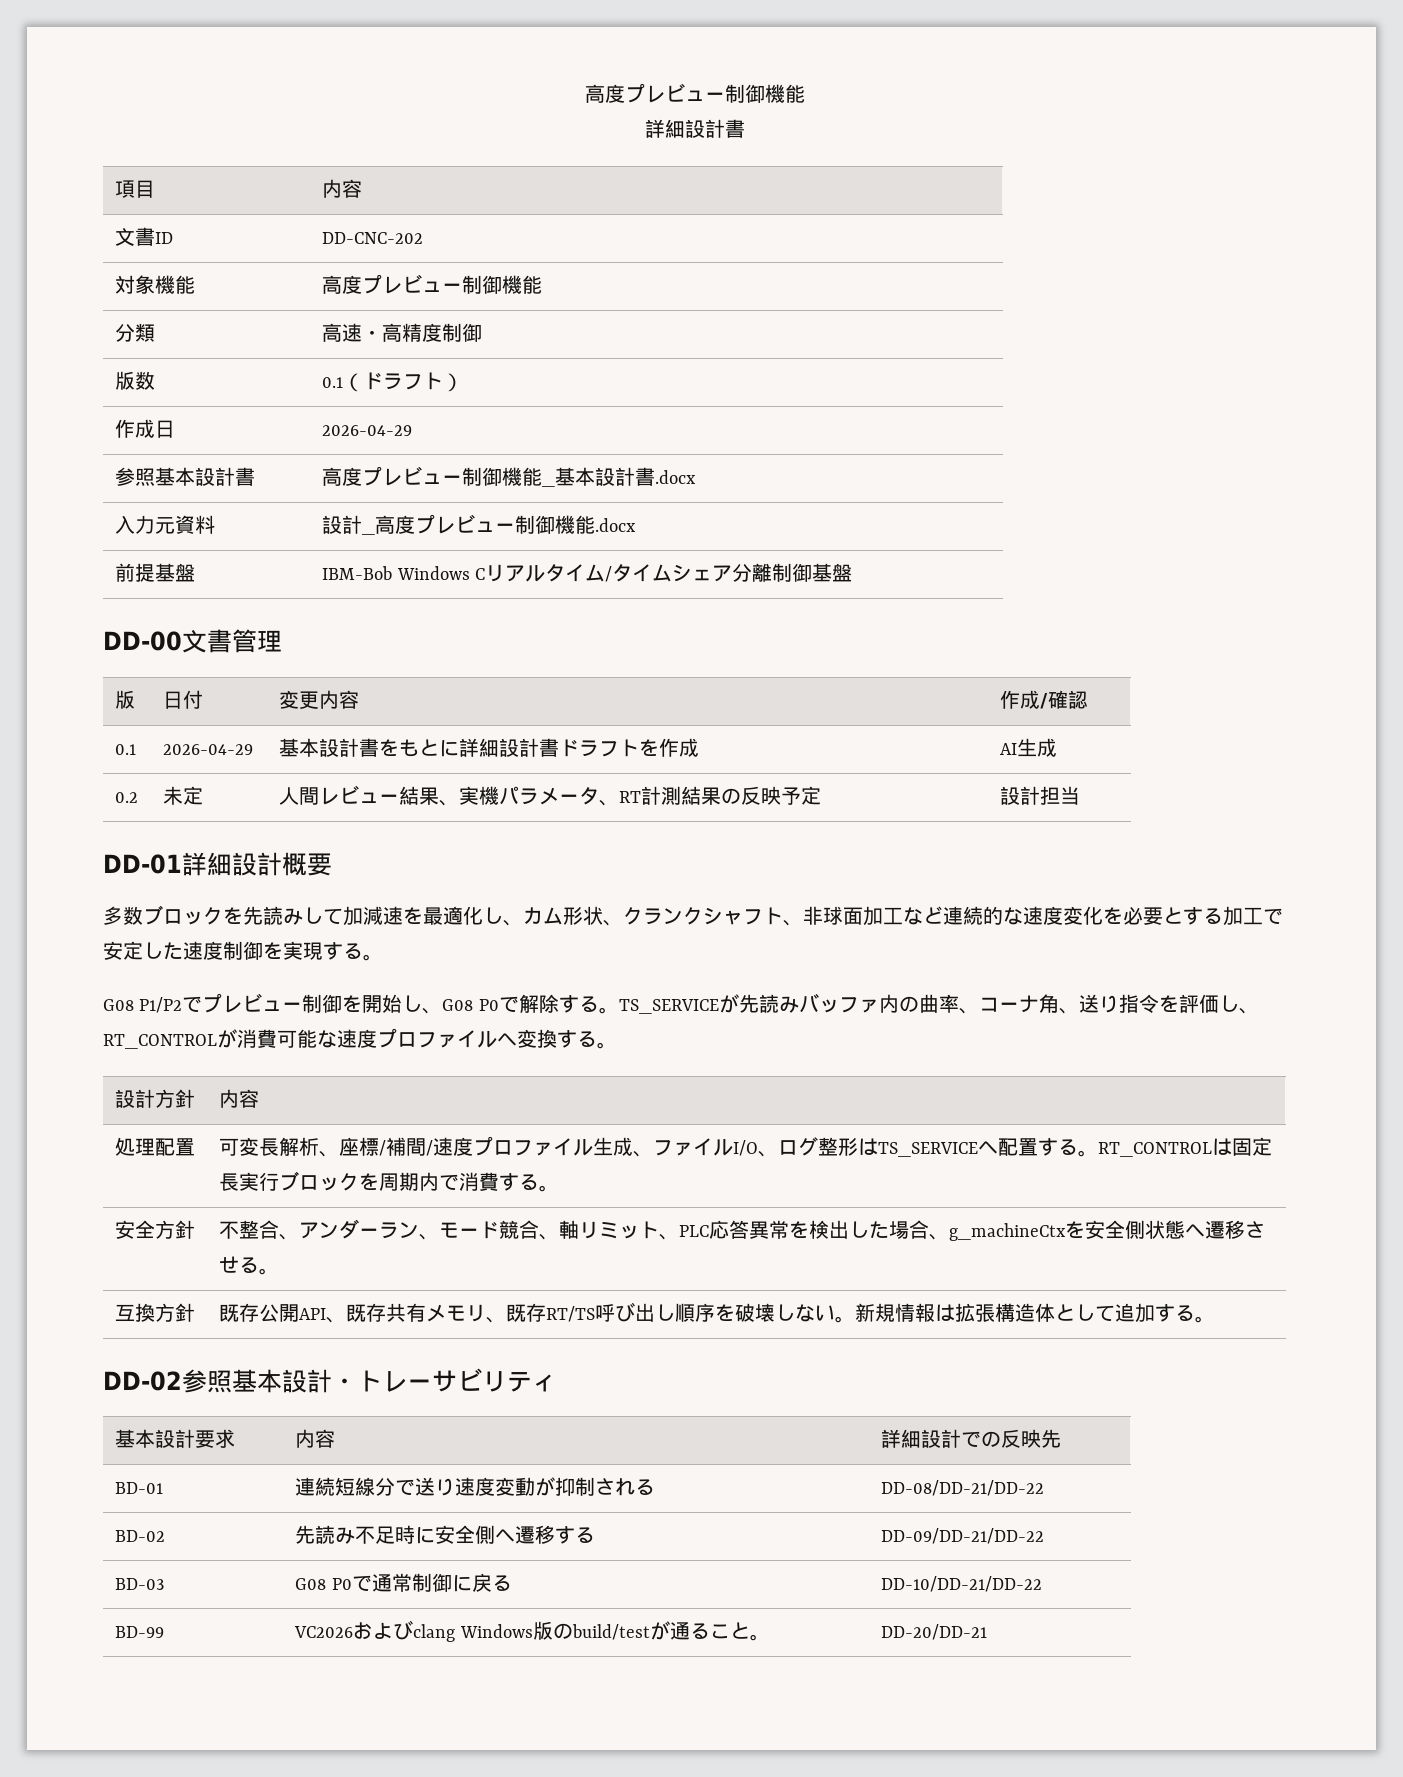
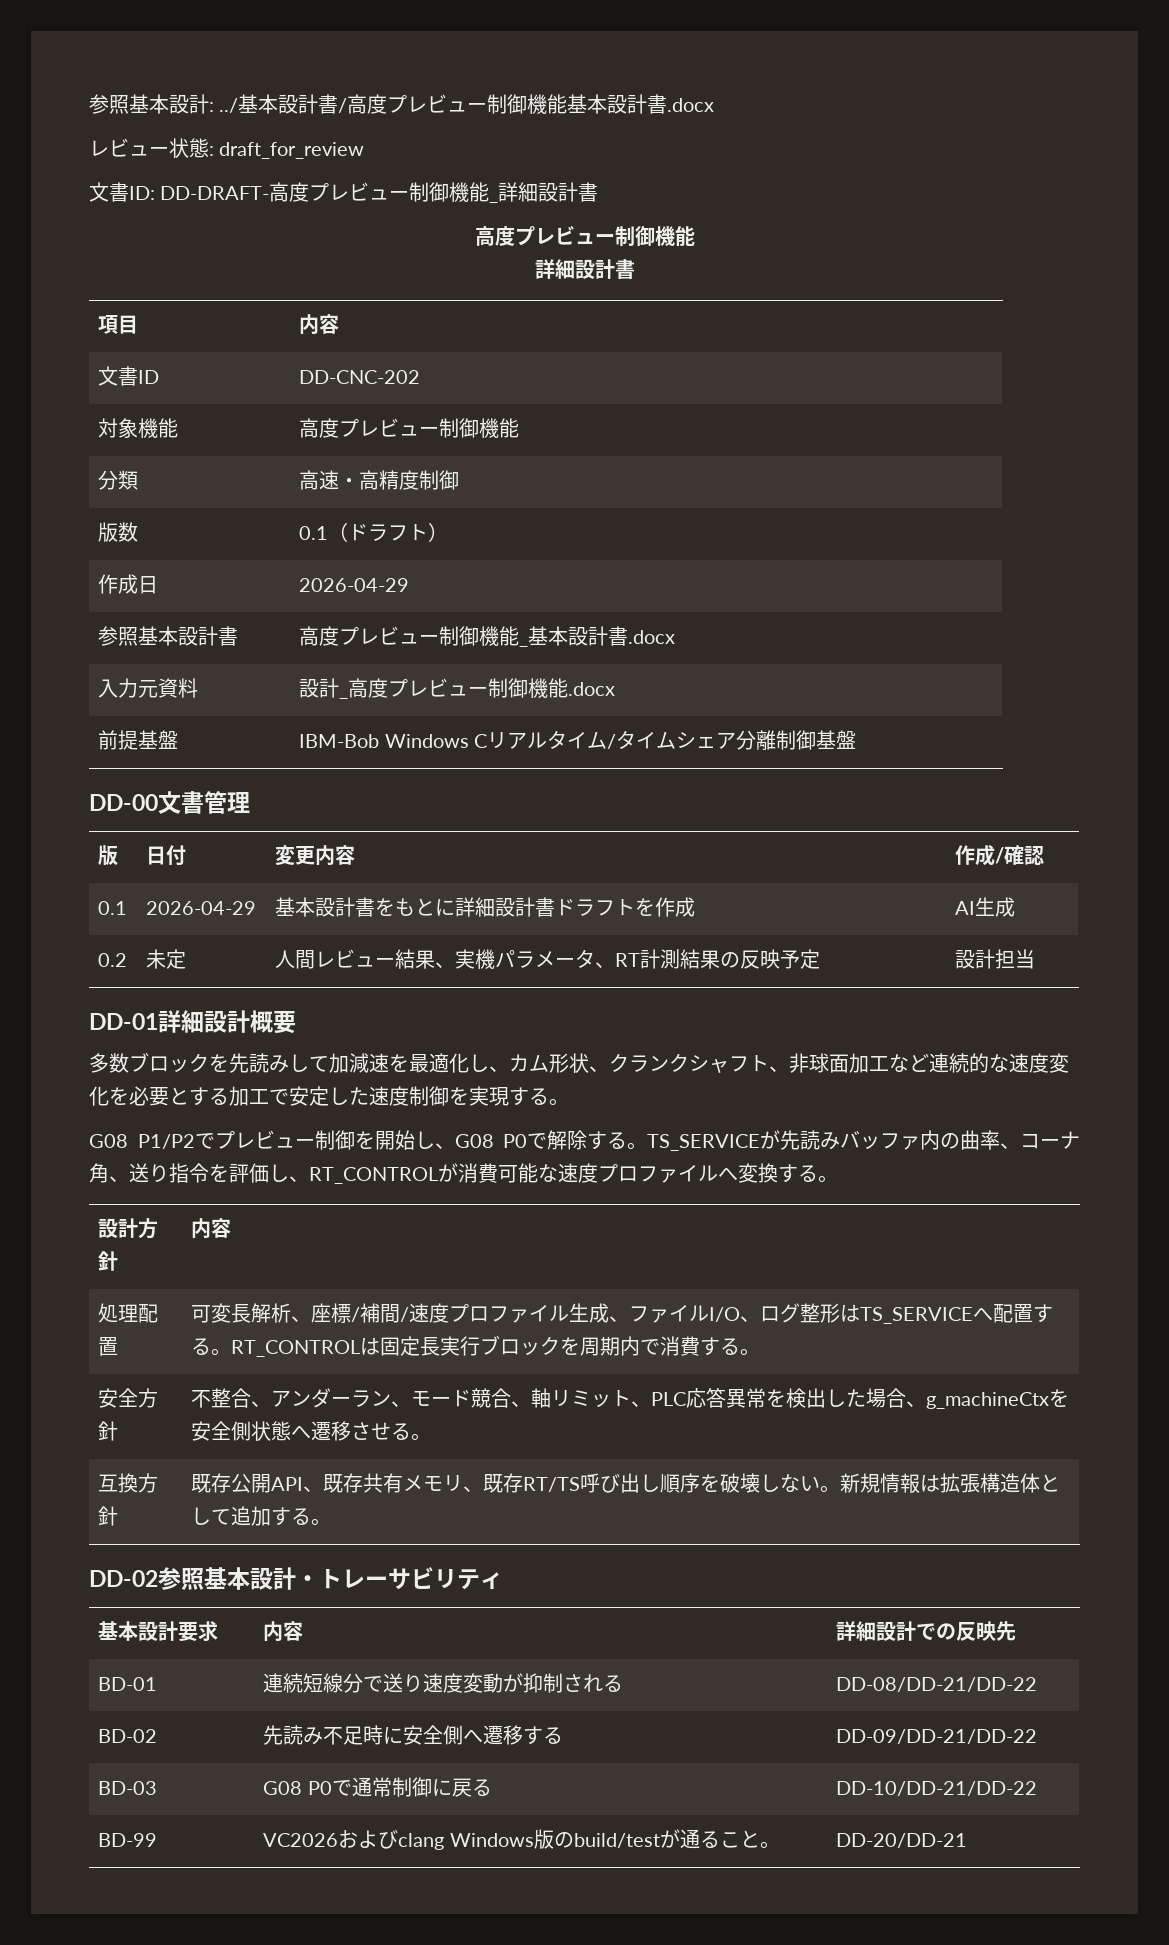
+ 参照基本設計: ../基本設計書/高度プレビュー制御機能基本設計書.docx
+ レビュー状態: draft_for_review
+ 文書ID: DD-DRAFT-高度プレビュー制御機能_詳細設計書

